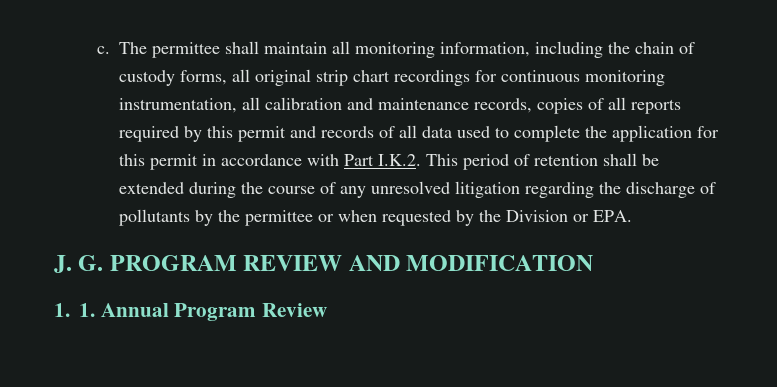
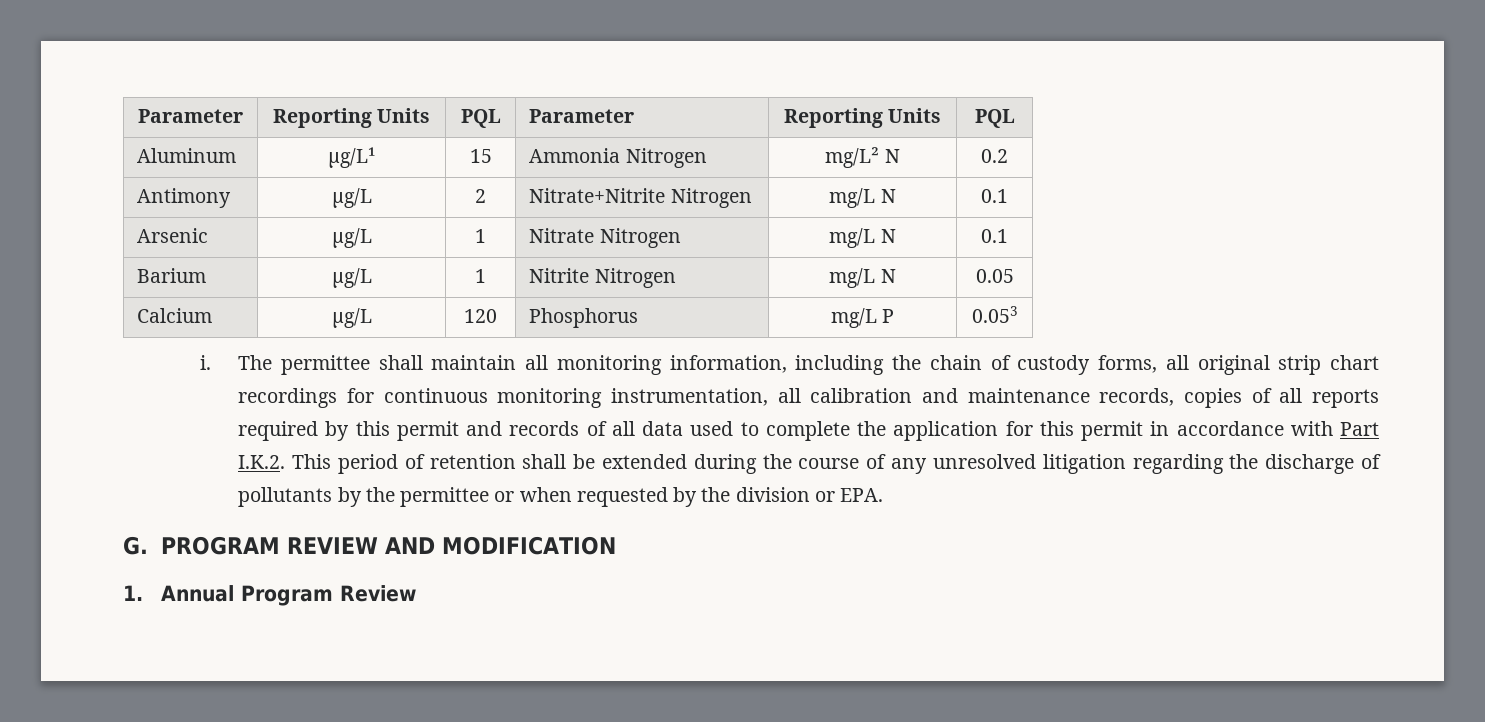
- c.
+ Parameter | Reporting Units | PQL | Parameter | Reporting Units | PQL
+ Aluminum | μg/L¹ | 15 | Ammonia Nitrogen | mg/L² N | 0.2
+ Antimony | μg/L | 2 | Nitrate+Nitrite Nitrogen | mg/L N | 0.1
+ Arsenic | μg/L | 1 | Nitrate Nitrogen | mg/L N | 0.1
+ Barium | μg/L | 1 | Nitrite Nitrogen | mg/L N | 0.05
+ Calcium | μg/L | 120 | Phosphorus | mg/L P | 0.053
+ i.
- The permittee shall maintain all monitoring information, including the chain of custody forms, all original strip chart recordings for continuous monitoring instrumentation, all calibration and maintenance records, copies of all reports required by this permit and records of all data used to complete the application for this permit in accordance with Part I.K.2. This period of retention shall be extended during the course of any unresolved litigation regarding the discharge of pollutants by the permittee or when requested by the Division or EPA.
+ The permittee shall maintain all monitoring information, including the chain of custody forms, all original strip chart recordings for continuous monitoring instrumentation, all calibration and maintenance records, copies of all reports required by this permit and records of all data used to complete the application for this permit in accordance with Part I.K.2. This period of retention shall be extended during the course of any unresolved litigation regarding the discharge of pollutants by the permittee or when requested by the division or EPA.
- J. G. PROGRAM REVIEW AND MODIFICATION
+ G. PROGRAM REVIEW AND MODIFICATION
- 1. 1. Annual Program Review
+ 1. Annual Program Review

